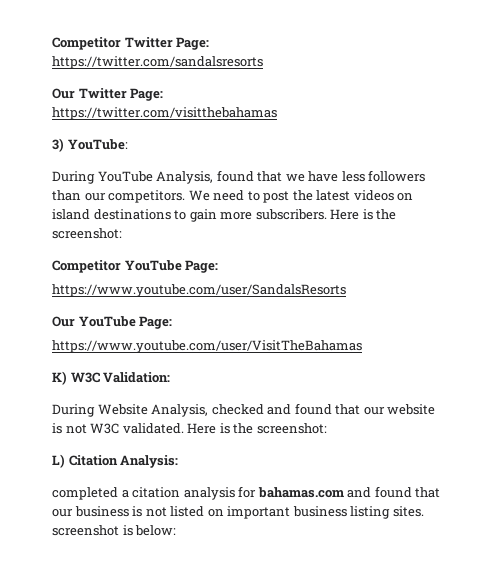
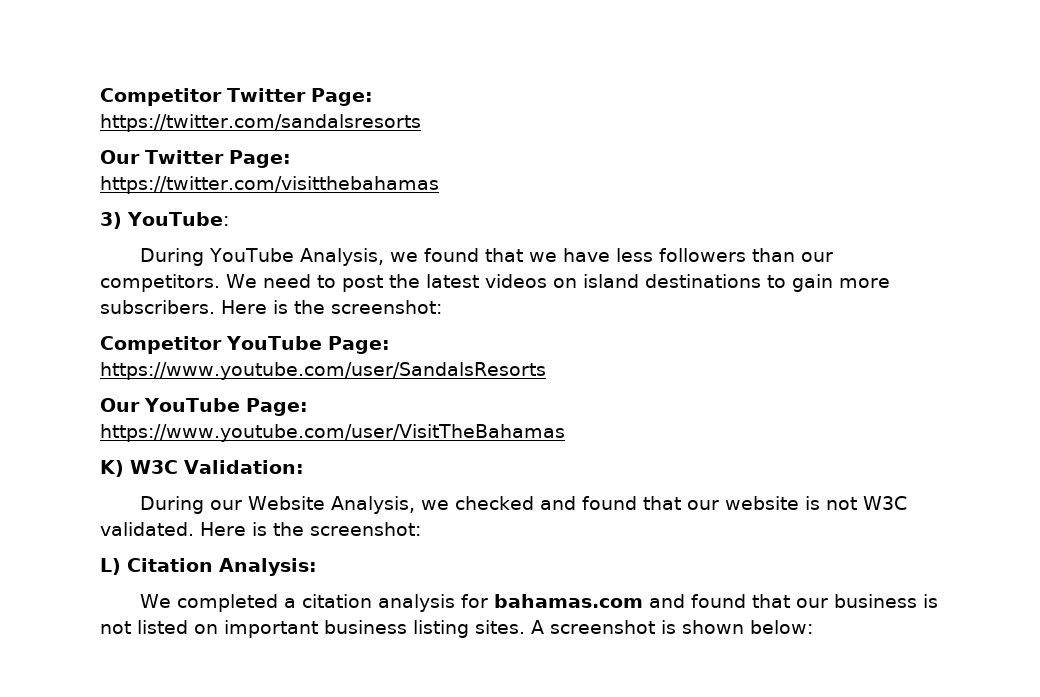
- During YouTube Analysis, found that we have less followers than our competitors.
+ During YouTube Analysis, we found that we have less followers than our competitors.
- During Website Analysis, checked and found that our website is not W3C validated.
+ During our Website Analysis, we checked and found that our website is not W3C validated.
- completed a citation analysis for bahamas.com and found that our business is not listed on important business listing sites. screenshot is below:
+ We completed a citation analysis for bahamas.com and found that our business is not listed on important business listing sites. A screenshot is shown below:

